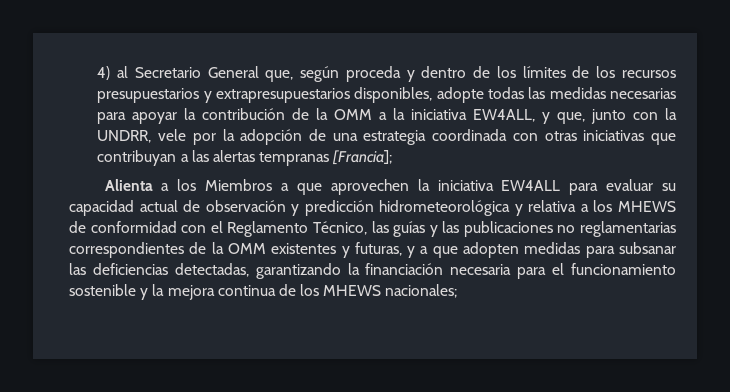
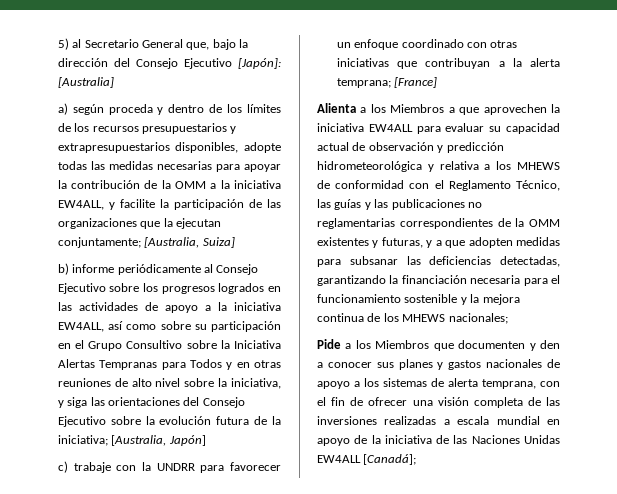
- 4) al Secretario General que, según proceda y dentro de los límites de los recursos presupuestarios y extrapresupuestarios disponibles, adopte todas las medidas necesarias para apoyar la contribución de la OMM a la iniciativa EW4ALL, y que, junto con la UNDRR, vele por la adopción de una estrategia coordinada con otras iniciativas que contribuyan a las alertas tempranas [Francia];
+ 5) al Secretario General que, bajo la dirección del Consejo Ejecutivo [Japón]: [Australia]
+ a) según proceda y dentro de los límites de los recursos presupuestarios y extrapresupuestarios disponibles, adopte todas las medidas necesarias para apoyar la contribución de la OMM a la iniciativa EW4ALL, y facilite la participación de las organizaciones que la ejecutan conjuntamente; [Australia, Suiza]
+ b) informe periódicamente al Consejo Ejecutivo sobre los progresos logrados en las actividades de apoyo a la iniciativa EW4ALL, así como sobre su participación en el Grupo Consultivo sobre la Iniciativa Alertas Tempranas para Todos y en otras reuniones de alto nivel sobre la iniciativa, y siga las orientaciones del Consejo Ejecutivo sobre la evolución futura de la iniciativa; [Australia, Japón]
+ c) trabaje con la UNDRR para favorecer un enfoque coordinado con otras iniciativas que contribuyan a la alerta temprana; [France]
+ Pide a los Miembros que documenten y den a conocer sus planes y gastos nacionales de apoyo a los sistemas de alerta temprana, con el fin de ofrecer una visión completa de las inversiones realizadas a escala mundial en apoyo de la iniciativa de las Naciones Unidas EW4ALL [Canadá];

